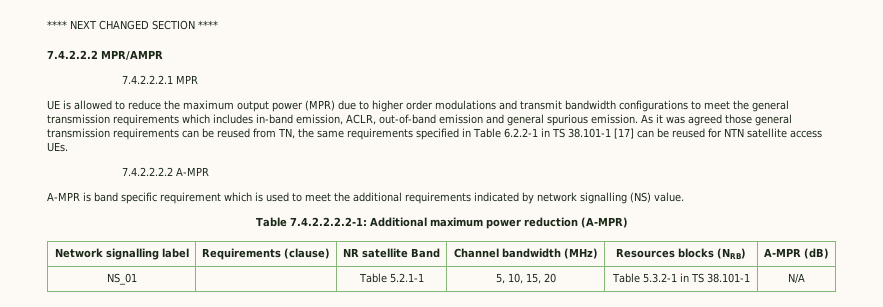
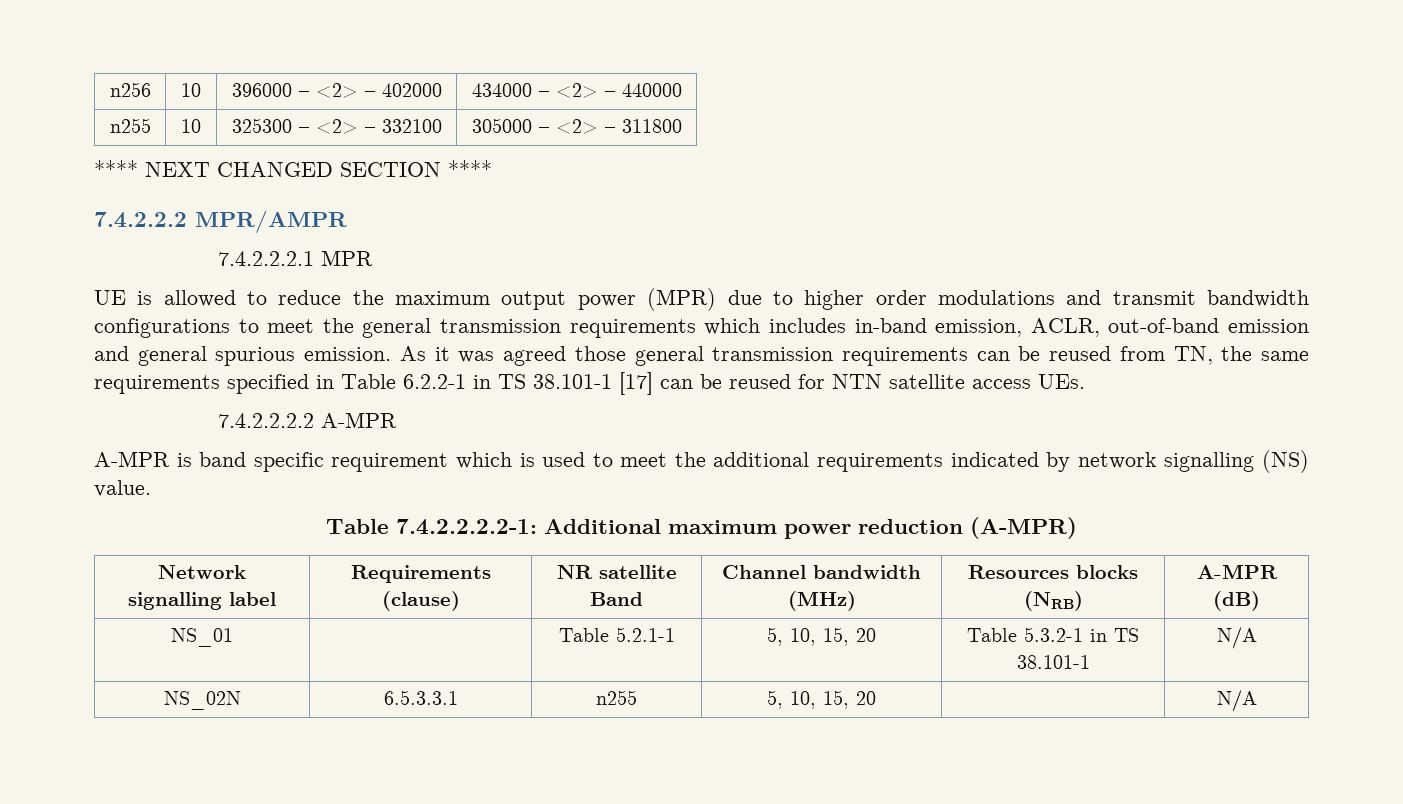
+ n256 | 10 | 396000 – <2> – 402000 | 434000 – <2> – 440000
+ n255 | 10 | 325300 – <2> – 332100 | 305000 – <2> – 311800
+ NS_02N | 6.5.3.3.1 | n255 | 5, 10, 15, 20 | | N/A

